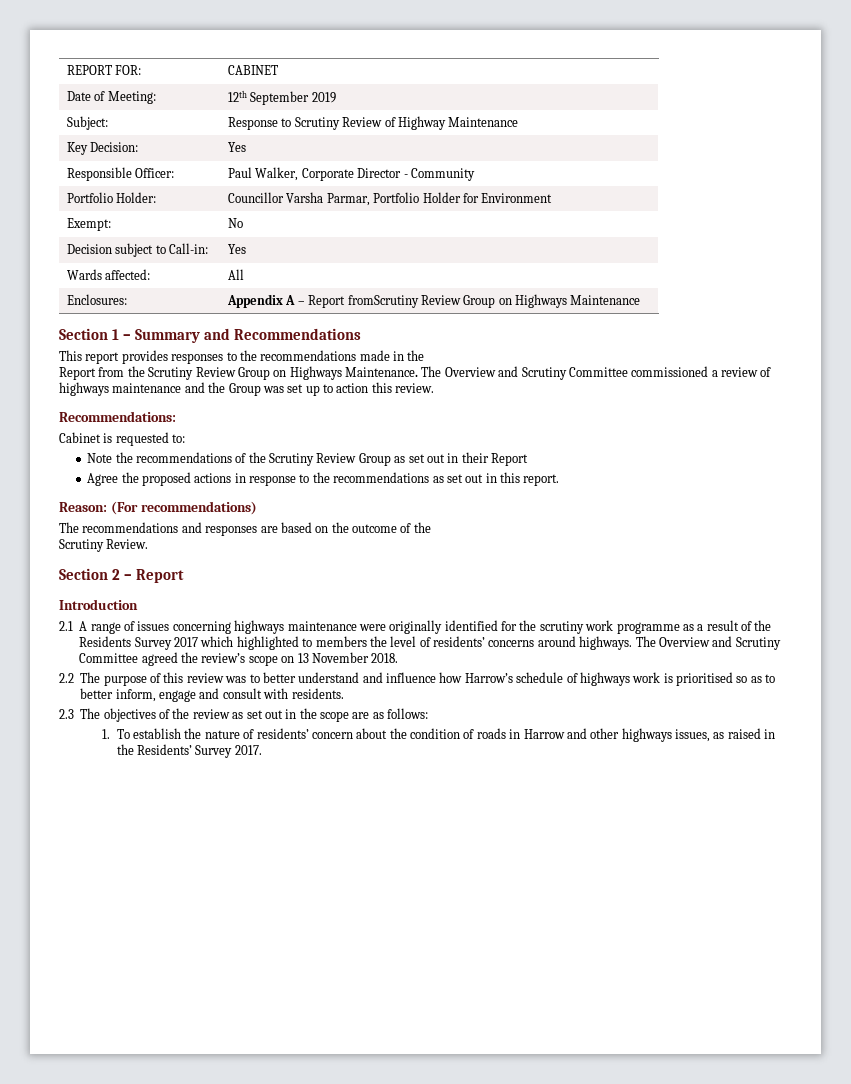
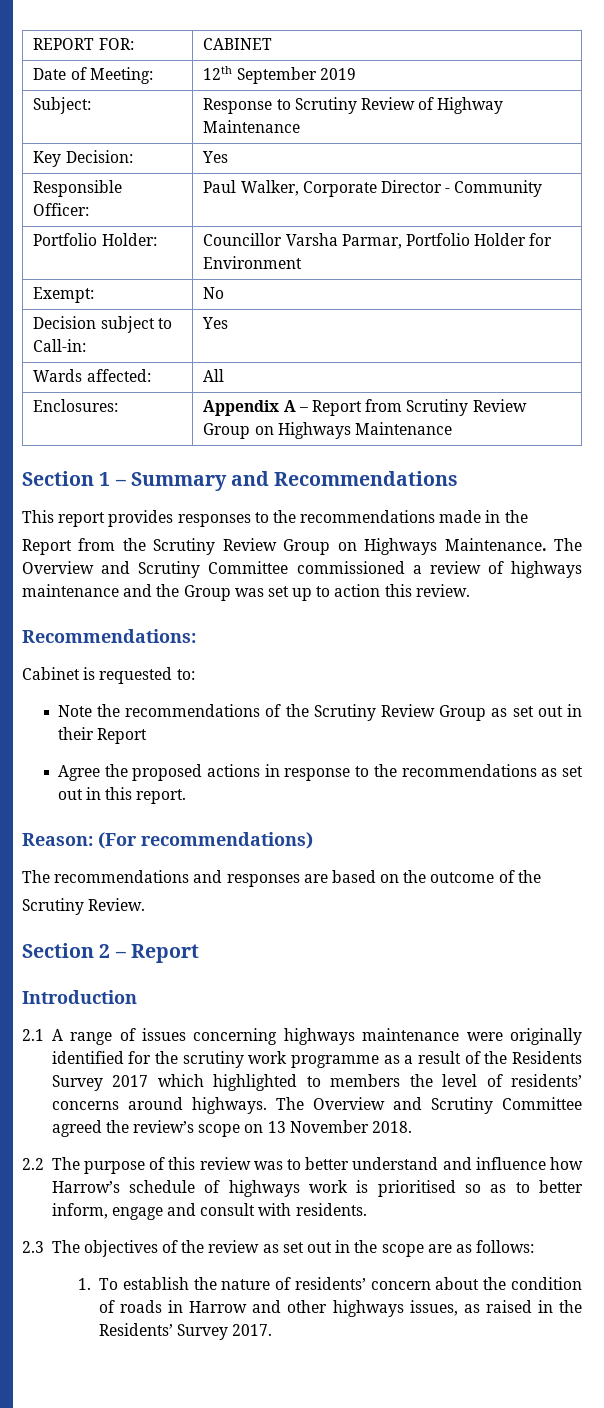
- Enclosures: | Appendix A – Report fromScrutiny Review Group on Highways Maintenance
+ Enclosures: | Appendix A – Report from Scrutiny Review Group on Highways Maintenance

